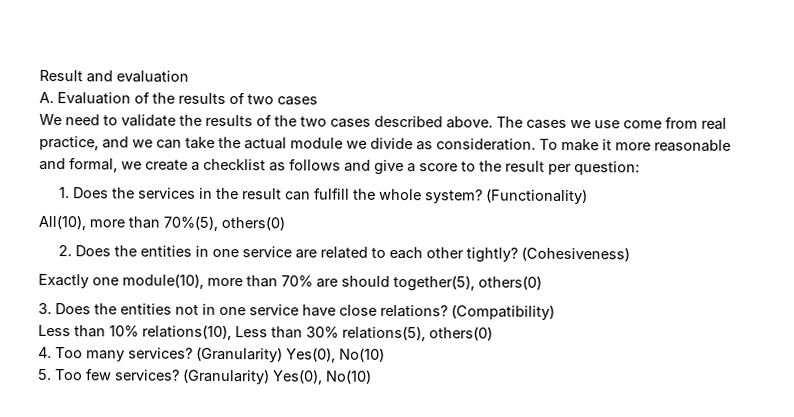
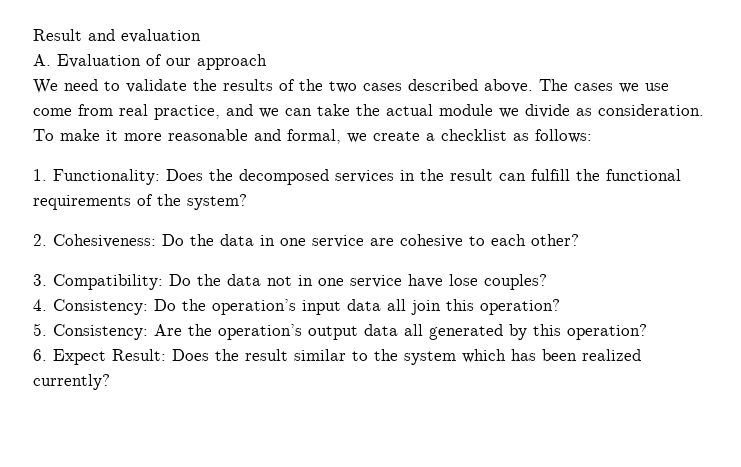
- A. Evaluation of the results of two cases
+ A. Evaluation of our approach
- To make it more reasonable and formal, we create a checklist as follows and give a score to the result per question:
+ To make it more reasonable and formal, we create a checklist as follows:
- 1. Does the services in the result can fulfill the whole system? (Functionality)
- All(10), more than 70%(5), others(0)
- 2. Does the entities in one service are related to each other tightly? (Cohesiveness)
- Exactly one module(10), more than 70% are should together(5), others(0)
- 3. Does the entities not in one service have close relations? (Compatibility)
- Less than 10% relations(10), Less than 30% relations(5), others(0)
- 4. Too many services? (Granularity) Yes(0), No(10)
- 5. Too few services? (Granularity) Yes(0), No(10)
+ 1. Functionality: Does the decomposed services in the result can fulfill the functional requirements of the system?
+ 2. Cohesiveness: Do the data in one service are cohesive to each other?
+ 3. Compatibility: Do the data not in one service have lose couples?
+ 4. Consistency: Do the operation’s input data all join this operation?
+ 5. Consistency: Are the operation’s output data all generated by this operation?
+ 6. Expect Result: Does the result similar to the system which has been realized currently?

